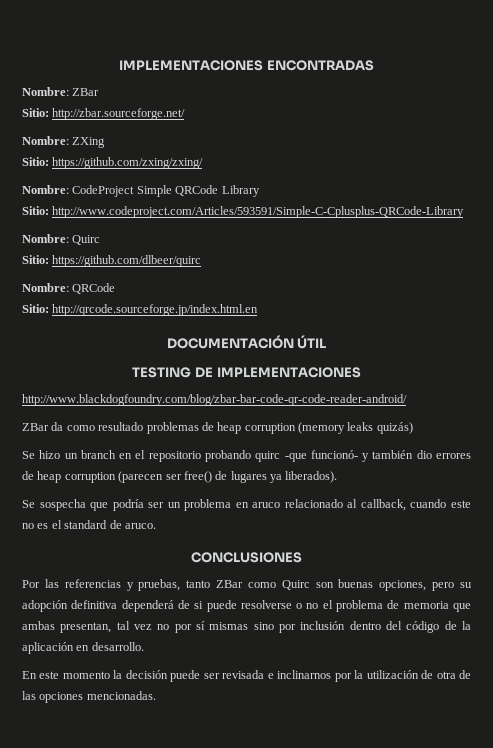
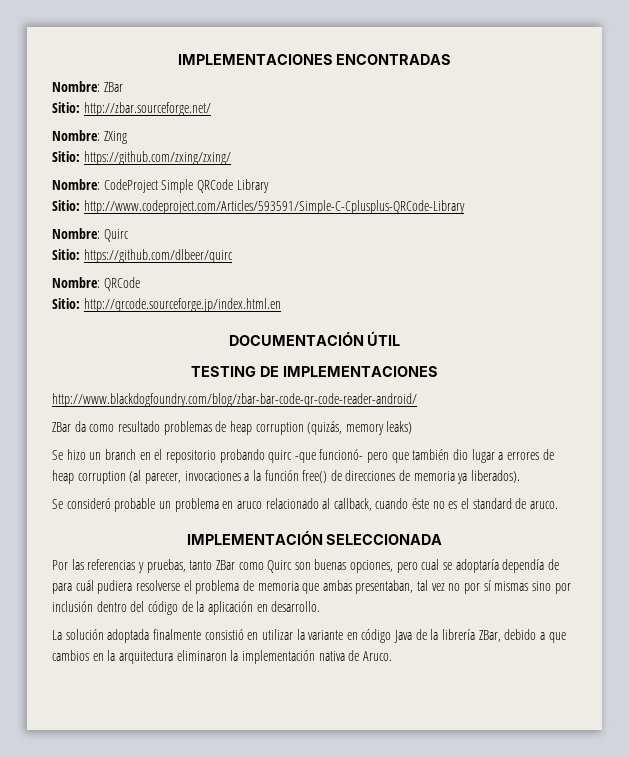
- ZBar da como resultado problemas de heap corruption (memory leaks quizás)
+ ZBar da como resultado problemas de heap corruption (quizás, memory leaks)
- Se hizo un branch en el repositorio probando quirc -que funcionó- y también dio errores de heap corruption (parecen ser free() de lugares ya liberados).
+ Se hizo un branch en el repositorio probando quirc -que funcionó- pero que también dio lugar a errores de heap corruption (al parecer, invocaciones a la función free() de direcciones de memoria ya liberados).
- Se sospecha que podría ser un problema en aruco relacionado al callback, cuando este no es el standard de aruco.
+ Se consideró probable un problema en aruco relacionado al callback, cuando éste no es el standard de aruco.
- CONCLUSIONES
+ IMPLEMENTACIÓN SELECCIONADA
- Por las referencias y pruebas, tanto ZBar como Quirc son buenas opciones, pero su adopción definitiva dependerá de si puede resolverse o no el problema de memoria que ambas presentan, tal vez no por sí mismas sino por inclusión dentro del código de la aplicación en desarrollo.
+ Por las referencias y pruebas, tanto ZBar como Quirc son buenas opciones, pero cual se adoptaría dependía de para cuál pudiera resolverse el problema de memoria que ambas presentaban, tal vez no por sí mismas sino por inclusión dentro del código de la aplicación en desarrollo.
- En este momento la decisión puede ser revisada e inclinarnos por la utilización de otra de las opciones mencionadas.
+ La solución adoptada finalmente consistió en utilizar la variante en código Java de la librería ZBar, debido a que cambios en la arquitectura eliminaron la implementación nativa de Aruco.

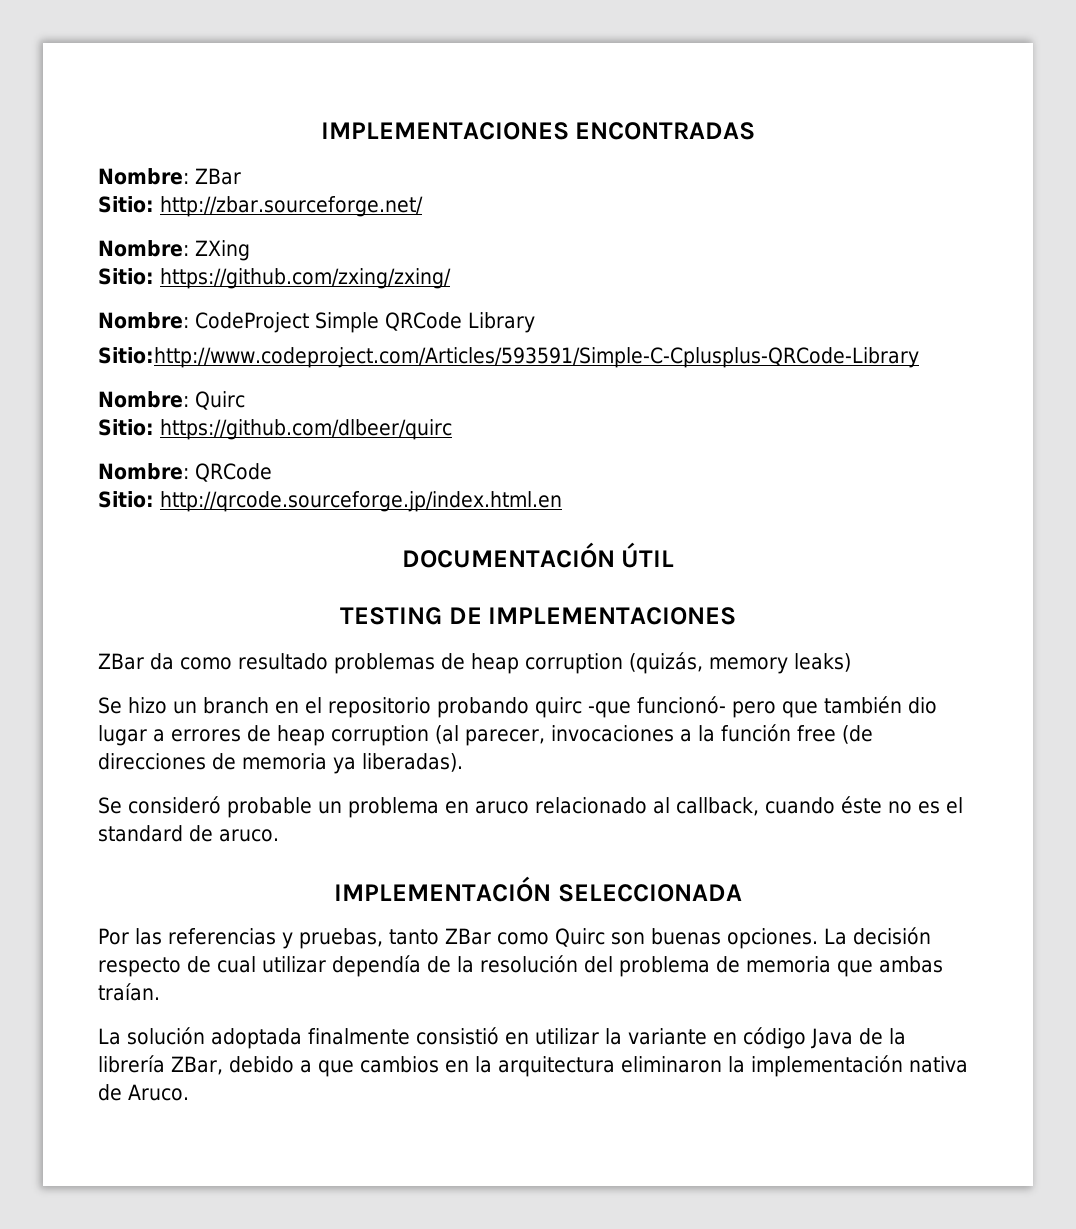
- Sitio: http://www.codeproject.com/Articles/593591/Simple-C-Cplusplus-QRCode-Library
+ Sitio:http://www.codeproject.com/Articles/593591/Simple-C-Cplusplus-QRCode-Library
- http://www.blackdogfoundry.com/blog/zbar-bar-code-qr-code-reader-android/
- Se hizo un branch en el repositorio probando quirc -que funcionó- pero que también dio lugar a errores de heap corruption (al parecer, invocaciones a la función free() de direcciones de memoria ya liberados).
+ Se hizo un branch en el repositorio probando quirc -que funcionó- pero que también dio lugar a errores de heap corruption (al parecer, invocaciones a la función free (de direcciones de memoria ya liberadas).
- Por las referencias y pruebas, tanto ZBar como Quirc son buenas opciones, pero cual se adoptaría dependía de para cuál pudiera resolverse el problema de memoria que ambas presentaban, tal vez no por sí mismas sino por inclusión dentro del código de la aplicación en desarrollo.
+ Por las referencias y pruebas, tanto ZBar como Quirc son buenas opciones. La decisión respecto de cual utilizar dependía de la resolución del problema de memoria que ambas traían.

